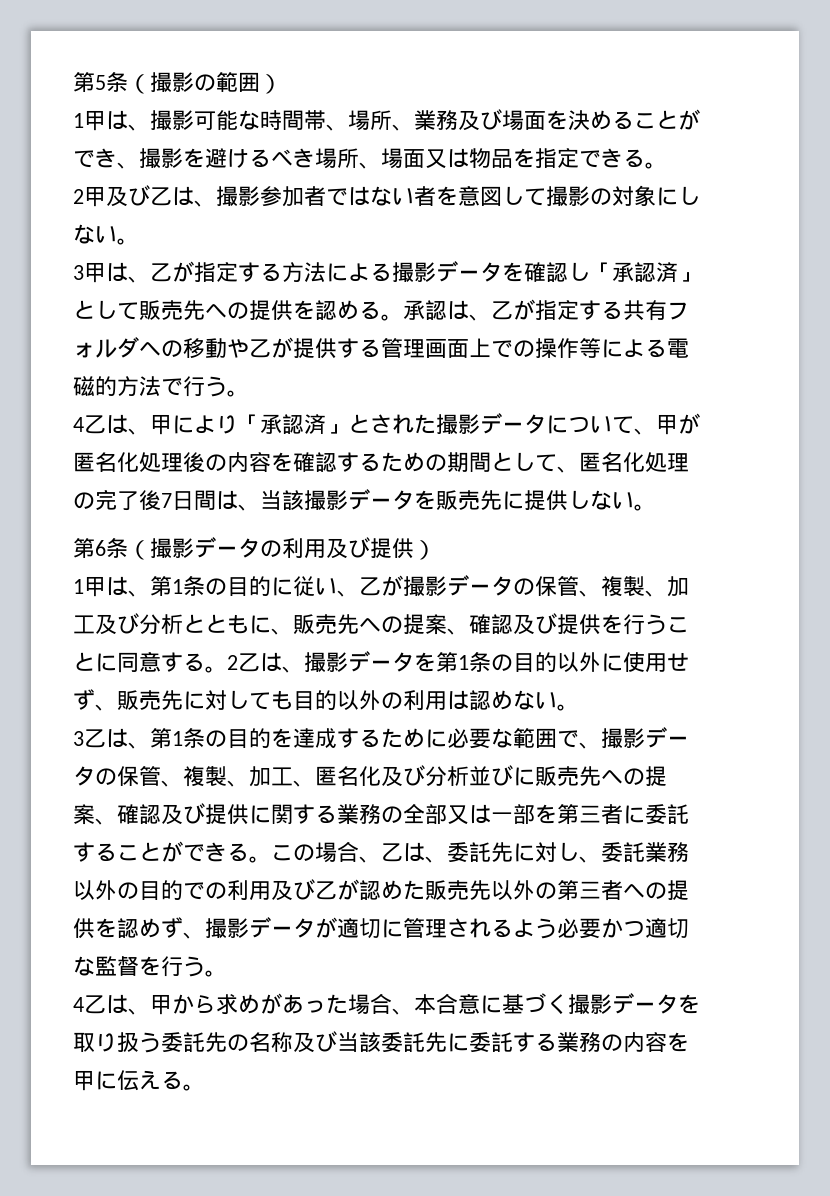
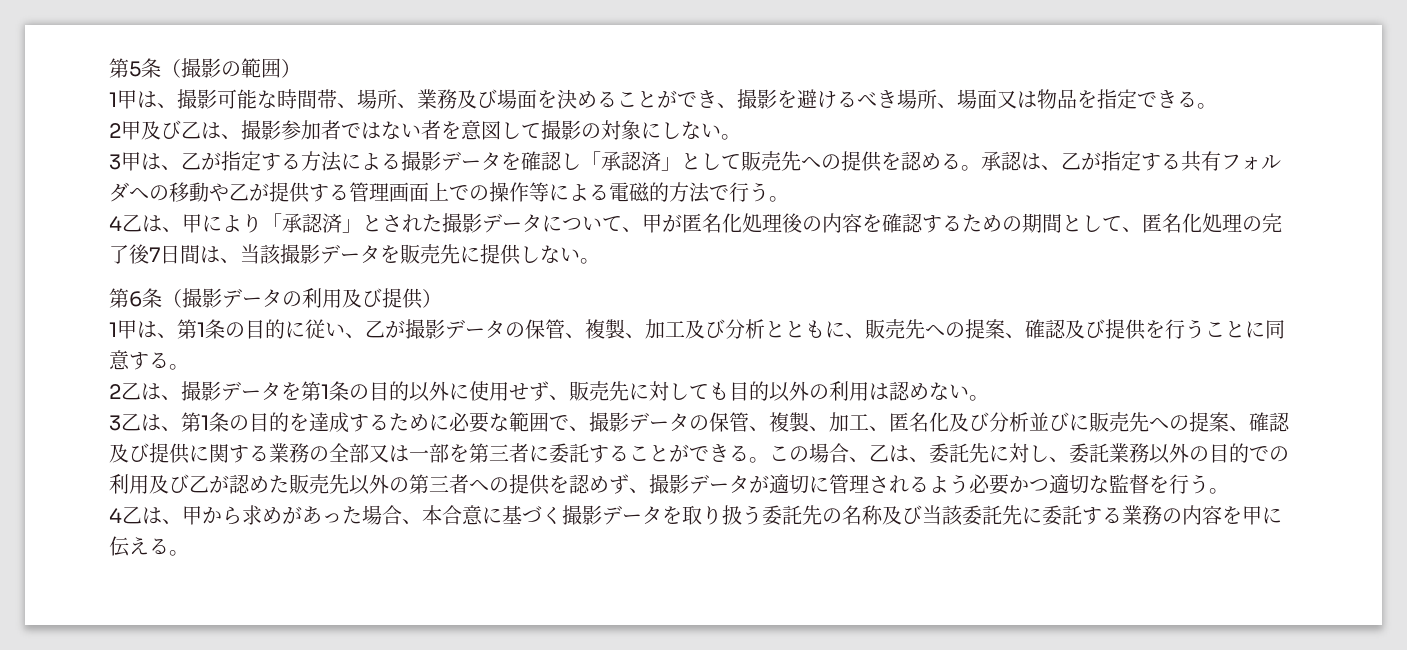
- 1甲は、第1条の目的に従い、乙が撮影データの保管、複製、加工及び分析とともに、販売先への提案、確認及び提供を行うことに同意する。2乙は、撮影データを第1条の目的以外に使用せず、販売先に対しても目的以外の利用は認めない。
+ 1甲は、第1条の目的に従い、乙が撮影データの保管、複製、加工及び分析とともに、販売先への提案、確認及び提供を行うことに同意する。
+ 2乙は、撮影データを第1条の目的以外に使用せず、販売先に対しても目的以外の利用は認めない。

